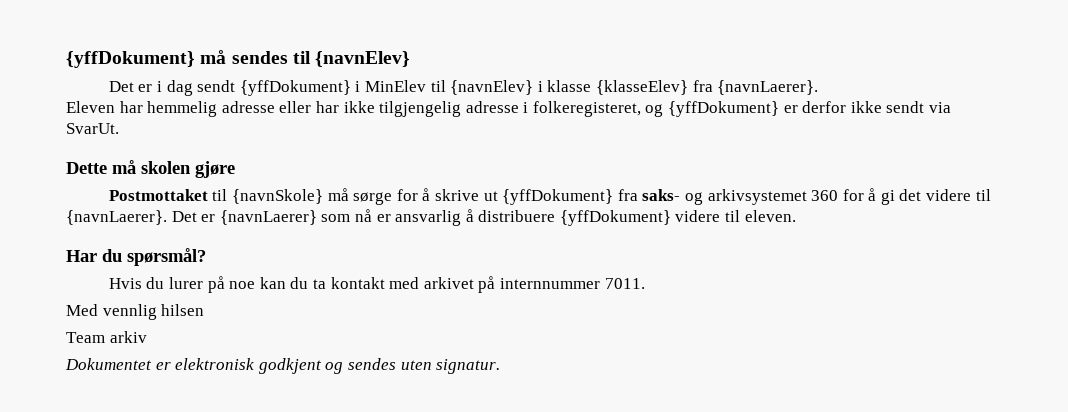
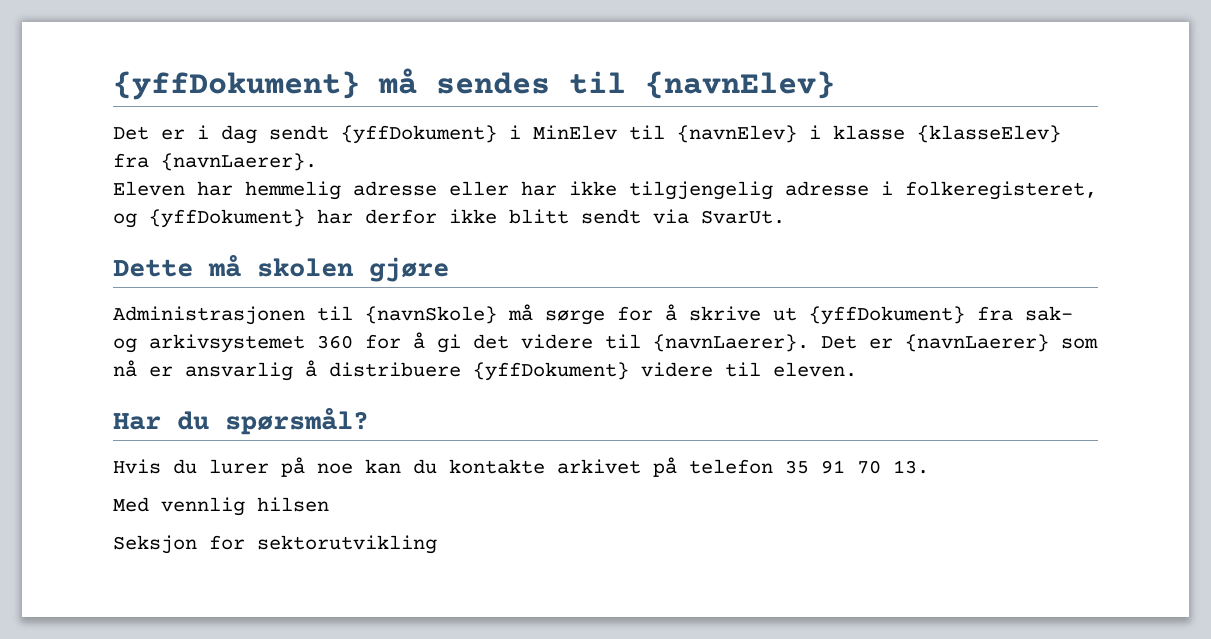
- Eleven har hemmelig adresse eller har ikke tilgjengelig adresse i folkeregisteret, og {yffDokument} er derfor ikke sendt via SvarUt.
+ Eleven har hemmelig adresse eller har ikke tilgjengelig adresse i folkeregisteret, og {yffDokument} har derfor ikke blitt sendt via SvarUt.
- Postmottaket til {navnSkole} må sørge for å skrive ut {yffDokument} fra saks- og arkivsystemet 360 for å gi det videre til {navnLaerer}.
+ Administrasjonen til {navnSkole} må sørge for å skrive ut {yffDokument} fra sak- og arkivsystemet 360 for å gi det videre til {navnLaerer}.
- Hvis du lurer på noe kan du ta kontakt med arkivet på internnummer 7011.
+ Hvis du lurer på noe kan du kontakte arkivet på telefon 35 91 70 13.
  Med vennlig hilsen
- Team arkiv
- Dokumentet er elektronisk godkjent og sendes uten signatur.
+ Seksjon for sektorutvikling

